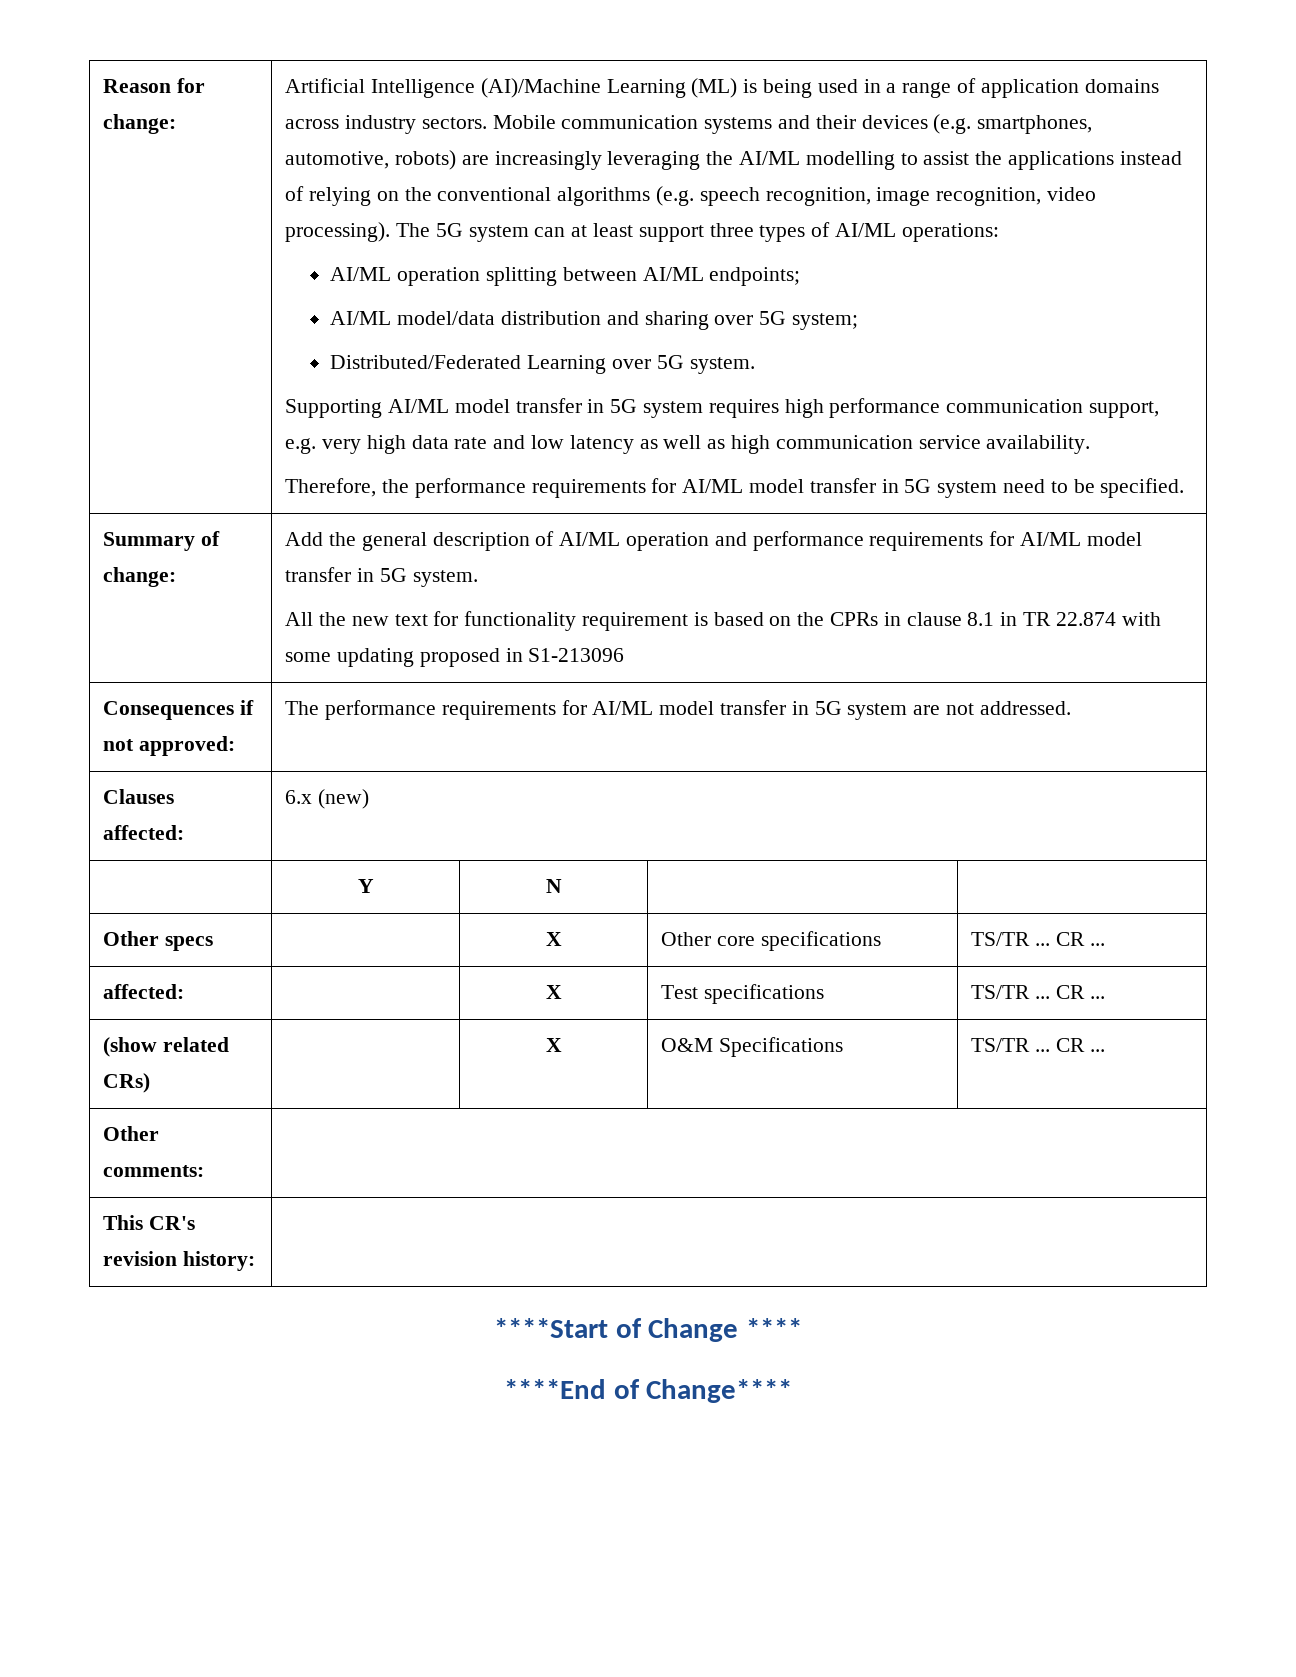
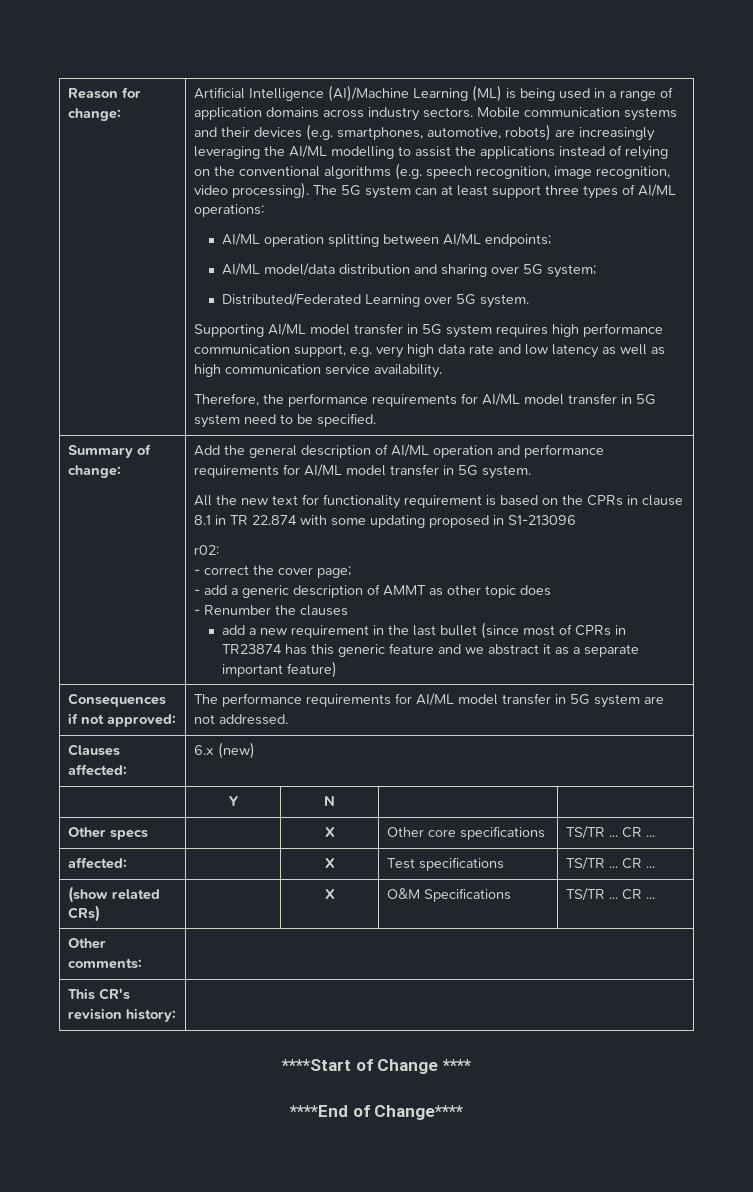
+ r02:
+ - correct the cover page;
+ - add a generic description of AMMT as other topic does
+ - Renumber the clauses
+ add a new requirement in the last bullet (since most of CPRs in TR23874 has this generic feature and we abstract it as a separate important feature)

